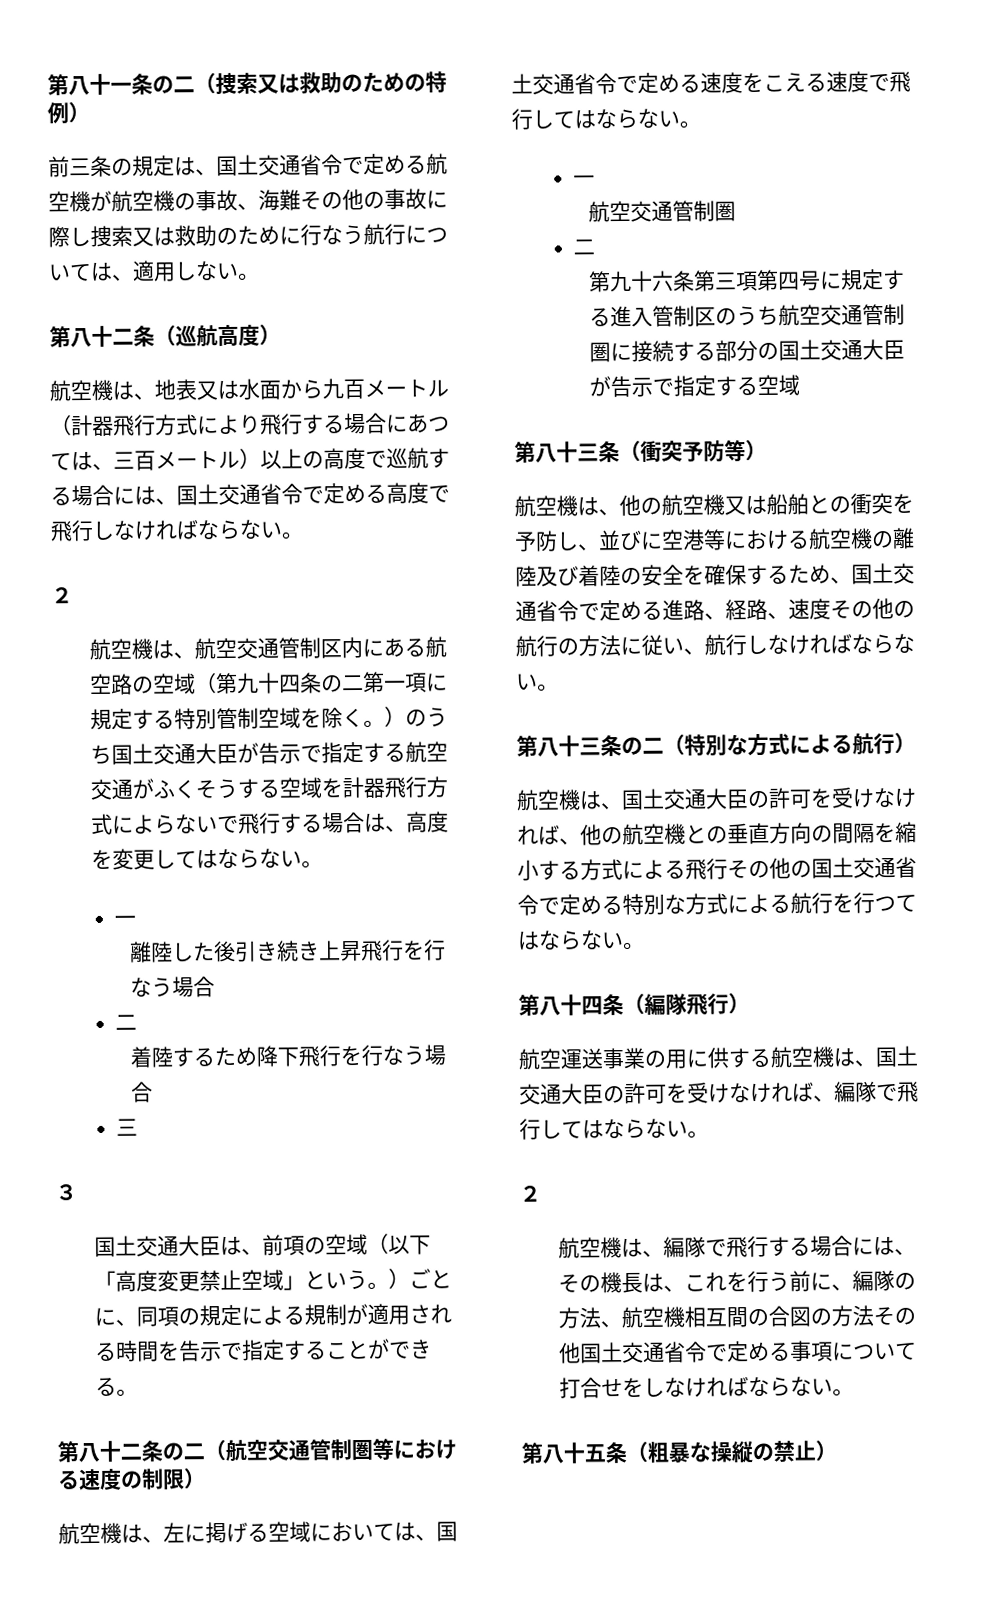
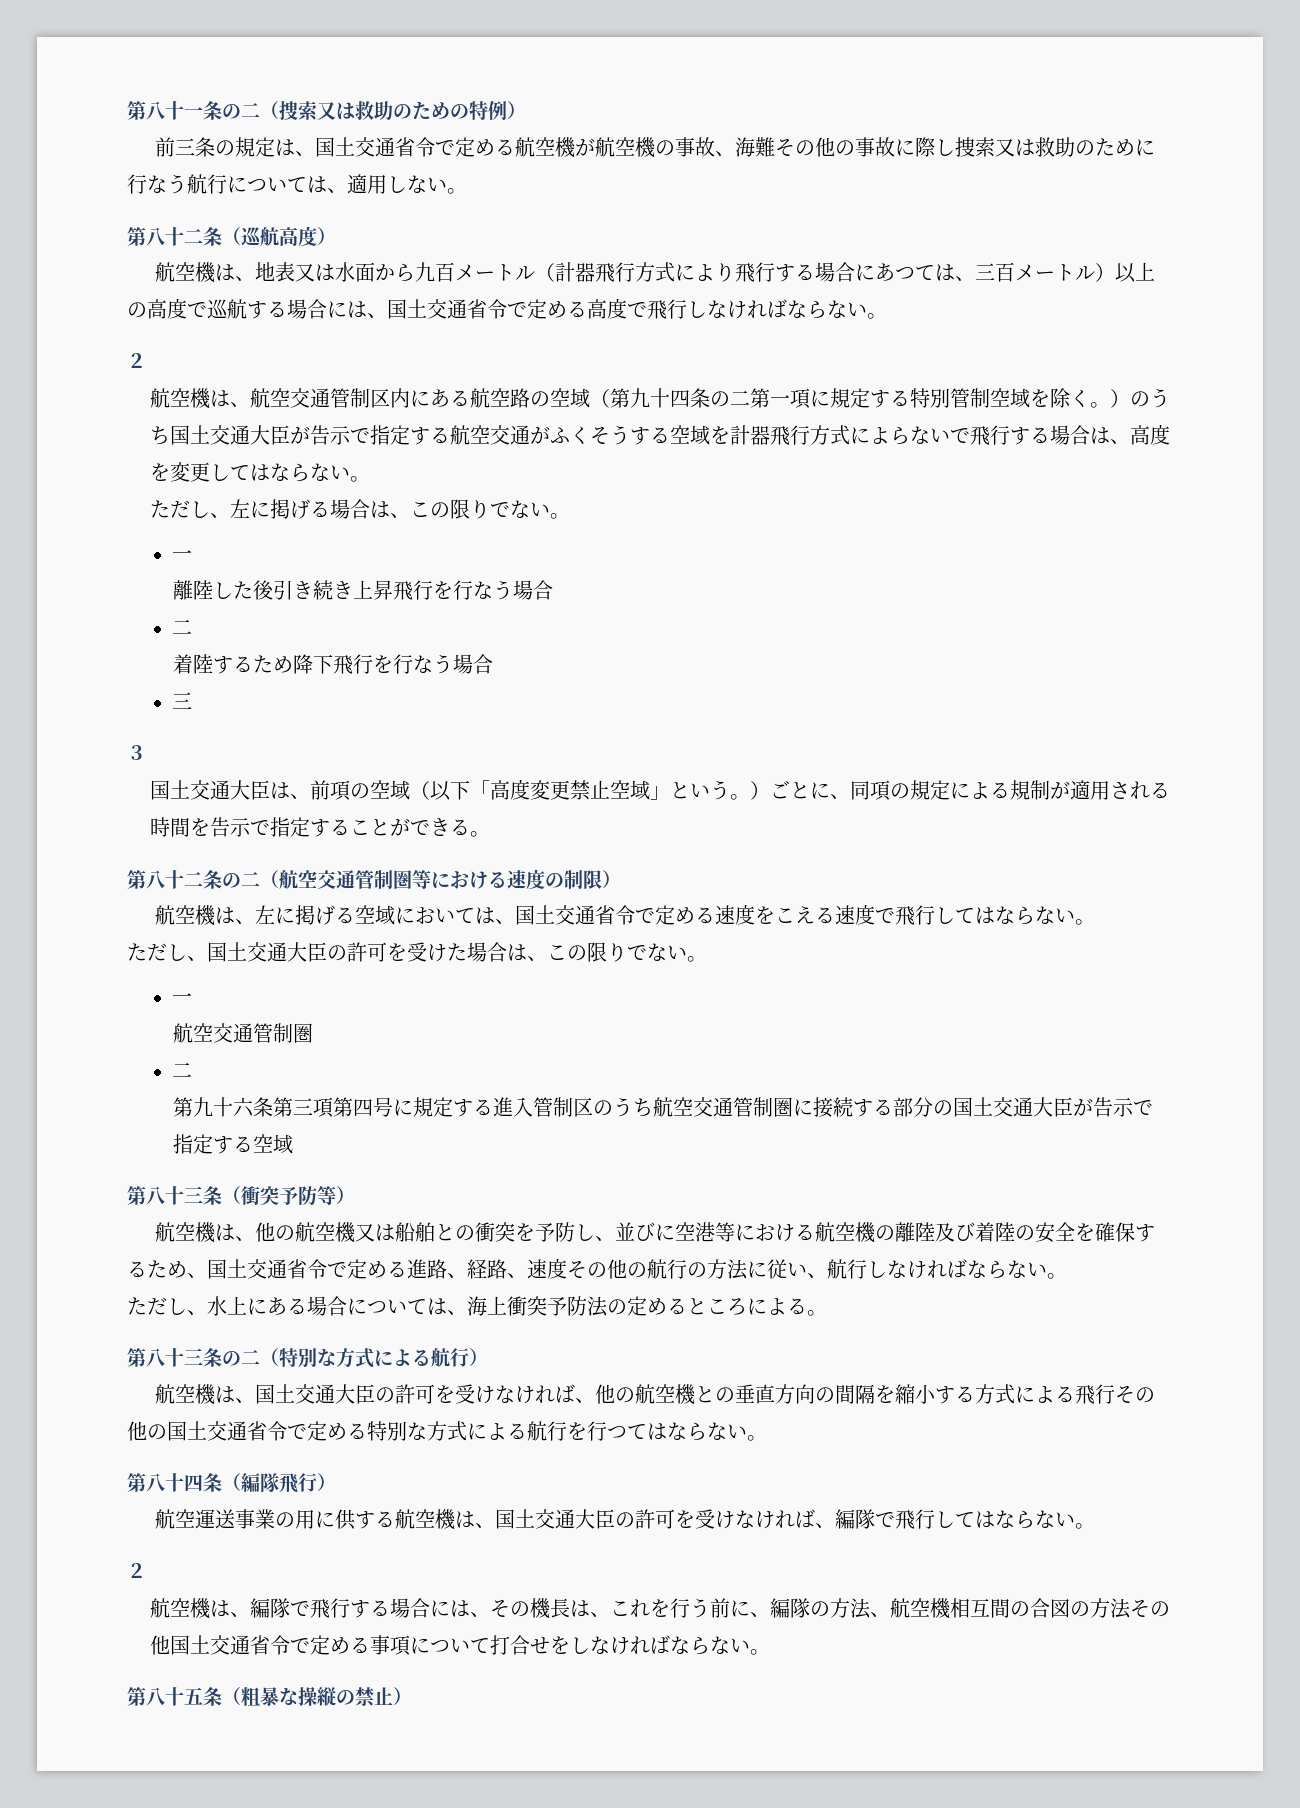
+ ただし、左に掲げる場合は、この限りでない。
+ ただし、国土交通大臣の許可を受けた場合は、この限りでない。
+ ただし、水上にある場合については、海上衝突予防法の定めるところによる。

